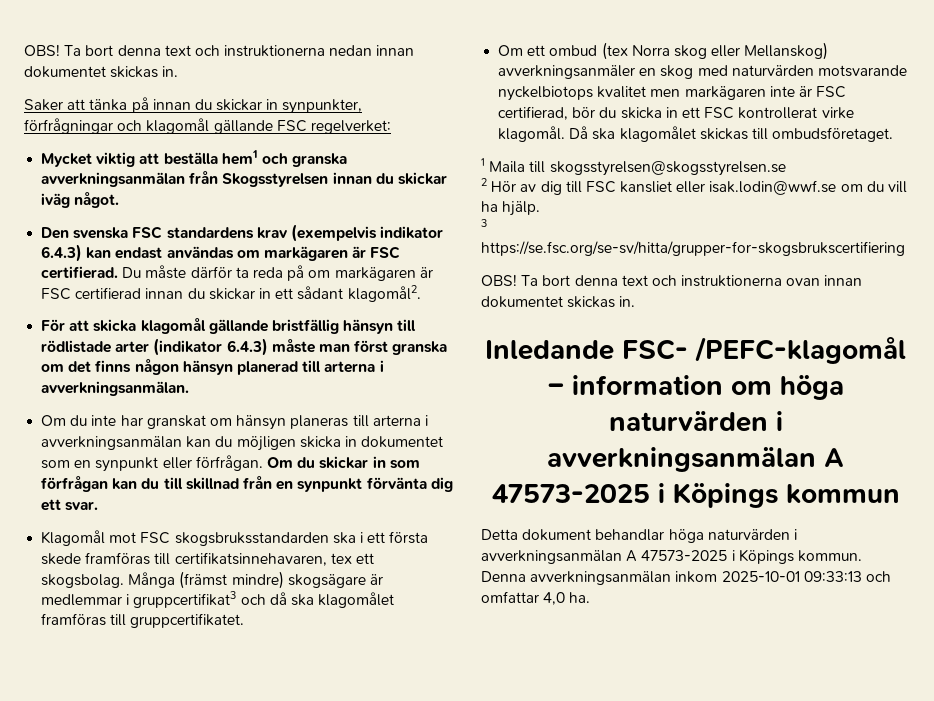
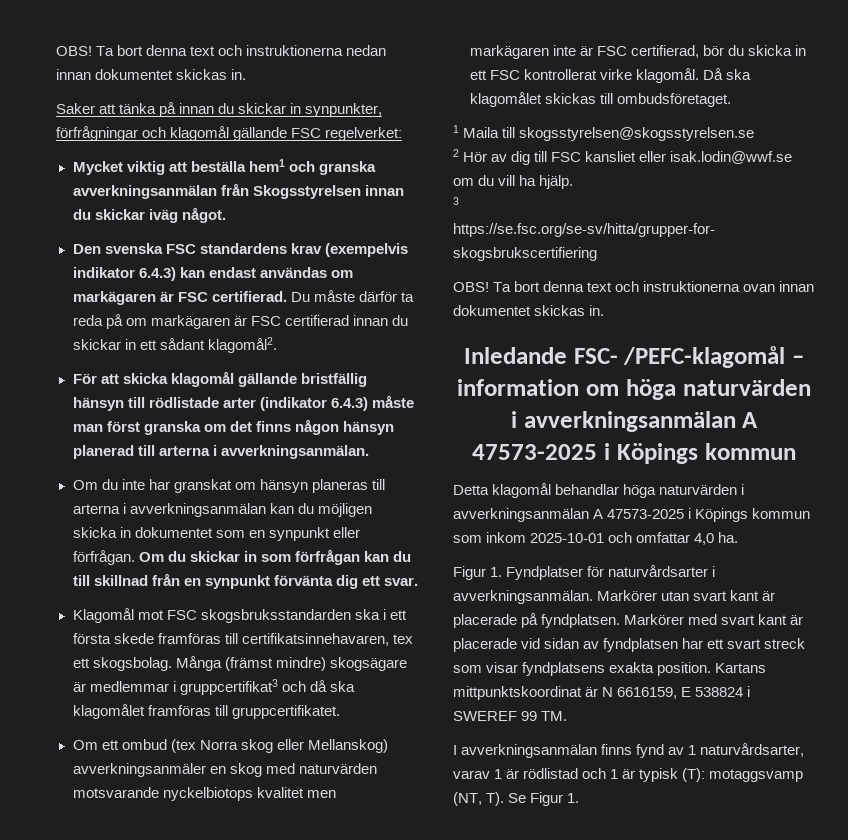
- Detta dokument behandlar höga naturvärden i avverkningsanmälan A 47573-2025 i Köpings kommun. Denna avverkningsanmälan inkom 2025-10-01 09:33:13 och omfattar 4,0 ha.
+ Detta klagomål behandlar höga naturvärden i avverkningsanmälan A 47573-2025 i Köpings kommun som inkom 2025-10-01 och omfattar 4,0 ha.
+ Figur 1. Fyndplatser för naturvårdsarter i avverkningsanmälan. Markörer utan svart kant är placerade på fyndplatsen. Markörer med svart kant är placerade vid sidan av fyndplatsen har ett svart streck som visar fyndplatsens exakta position. Kartans mittpunktskoordinat är N 6616159, E 538824 i SWEREF 99 TM.
+ I avverkningsanmälan finns fynd av 1 naturvårdsarter, varav 1 är rödlistad och 1 är typisk (T): motaggsvamp (NT, T). Se Figur 1.

